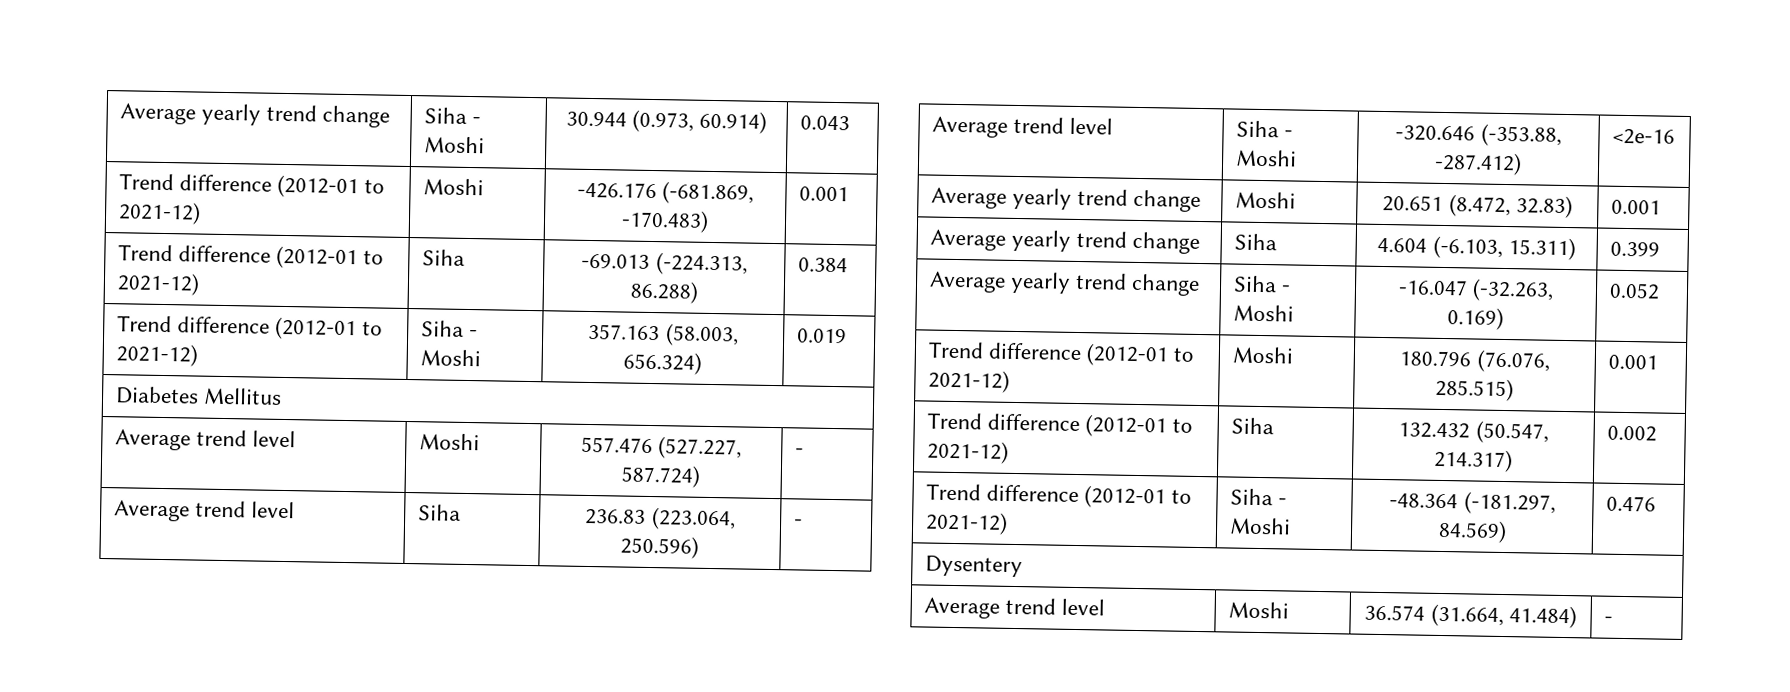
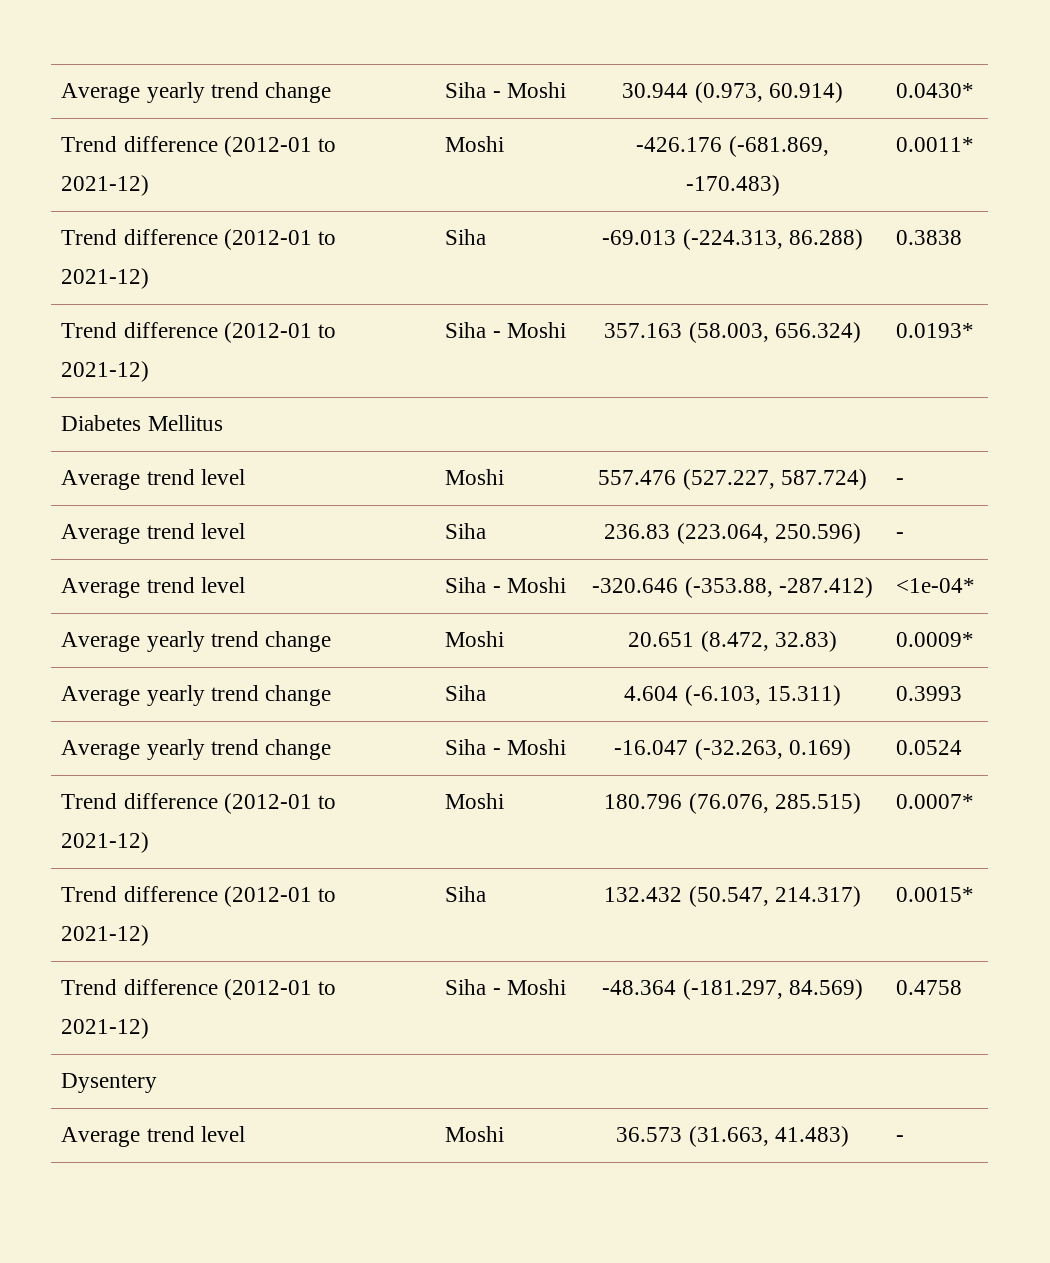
- Average yearly trend change | Siha - Moshi | 30.944 (0.973, 60.914) | 0.043
+ Average yearly trend change | Siha - Moshi | 30.944 (0.973, 60.914) | 0.0430*
- Trend difference (2012-01 to 2021-12) | Moshi | -426.176 (-681.869, -170.483) | 0.001
+ Trend difference (2012-01 to 2021-12) | Moshi | -426.176 (-681.869, -170.483) | 0.0011*
- Trend difference (2012-01 to 2021-12) | Siha | -69.013 (-224.313, 86.288) | 0.384
+ Trend difference (2012-01 to 2021-12) | Siha | -69.013 (-224.313, 86.288) | 0.3838
- Trend difference (2012-01 to 2021-12) | Siha - Moshi | 357.163 (58.003, 656.324) | 0.019
+ Trend difference (2012-01 to 2021-12) | Siha - Moshi | 357.163 (58.003, 656.324) | 0.0193*
- Average trend level | Siha - Moshi | -320.646 (-353.88, -287.412) | <2e-16
+ Average trend level | Siha - Moshi | -320.646 (-353.88, -287.412) | <1e-04*
- Average yearly trend change | Moshi | 20.651 (8.472, 32.83) | 0.001
+ Average yearly trend change | Moshi | 20.651 (8.472, 32.83) | 0.0009*
- Average yearly trend change | Siha | 4.604 (-6.103, 15.311) | 0.399
+ Average yearly trend change | Siha | 4.604 (-6.103, 15.311) | 0.3993
- Average yearly trend change | Siha - Moshi | -16.047 (-32.263, 0.169) | 0.052
+ Average yearly trend change | Siha - Moshi | -16.047 (-32.263, 0.169) | 0.0524
- Trend difference (2012-01 to 2021-12) | Moshi | 180.796 (76.076, 285.515) | 0.001
+ Trend difference (2012-01 to 2021-12) | Moshi | 180.796 (76.076, 285.515) | 0.0007*
- Trend difference (2012-01 to 2021-12) | Siha | 132.432 (50.547, 214.317) | 0.002
+ Trend difference (2012-01 to 2021-12) | Siha | 132.432 (50.547, 214.317) | 0.0015*
- Trend difference (2012-01 to 2021-12) | Siha - Moshi | -48.364 (-181.297, 84.569) | 0.476
+ Trend difference (2012-01 to 2021-12) | Siha - Moshi | -48.364 (-181.297, 84.569) | 0.4758
- Average trend level | Moshi | 36.574 (31.664, 41.484) | -
+ Average trend level | Moshi | 36.573 (31.663, 41.483) | -

